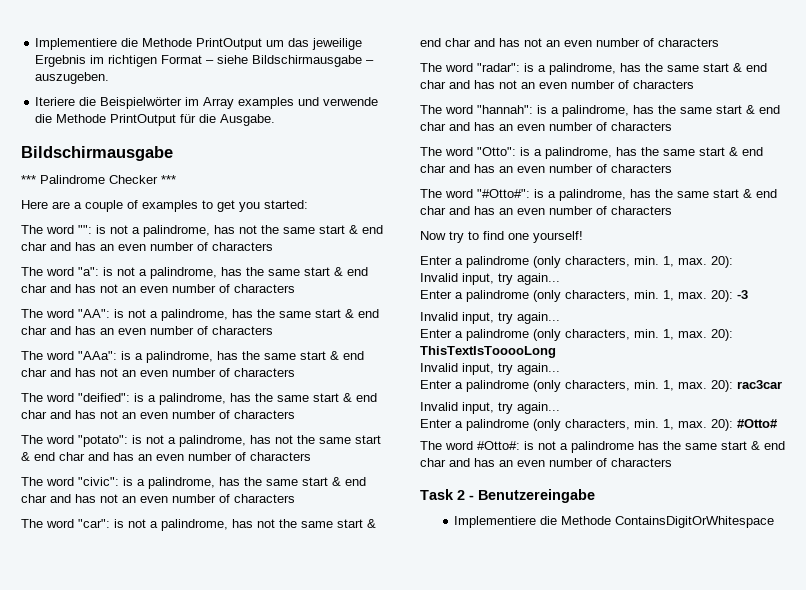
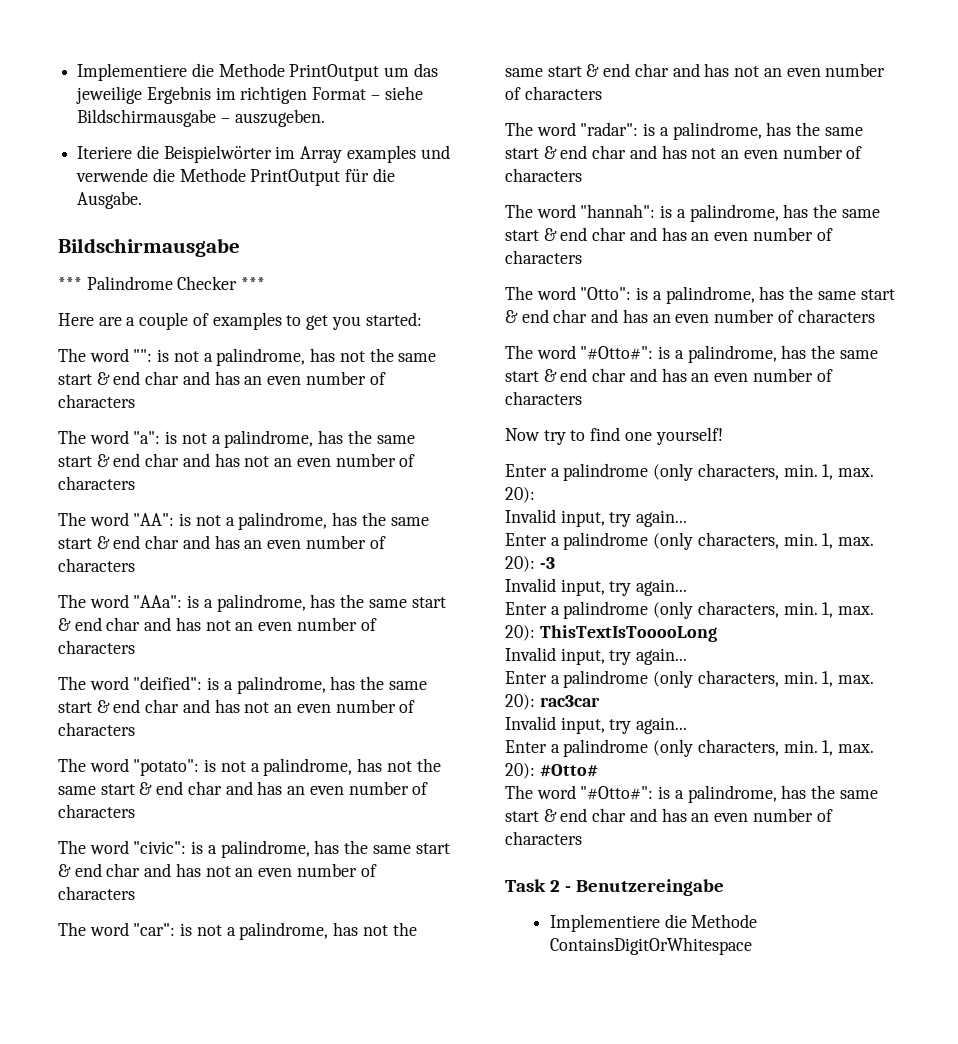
  Enter a palindrome (only characters, min. 1, max. 20): #Otto#
- The word #Otto#: is not a palindrome has the same start & end char and has an even number of characters
+ The word "#Otto#": is a palindrome, has the same start & end char and has an even number of characters

